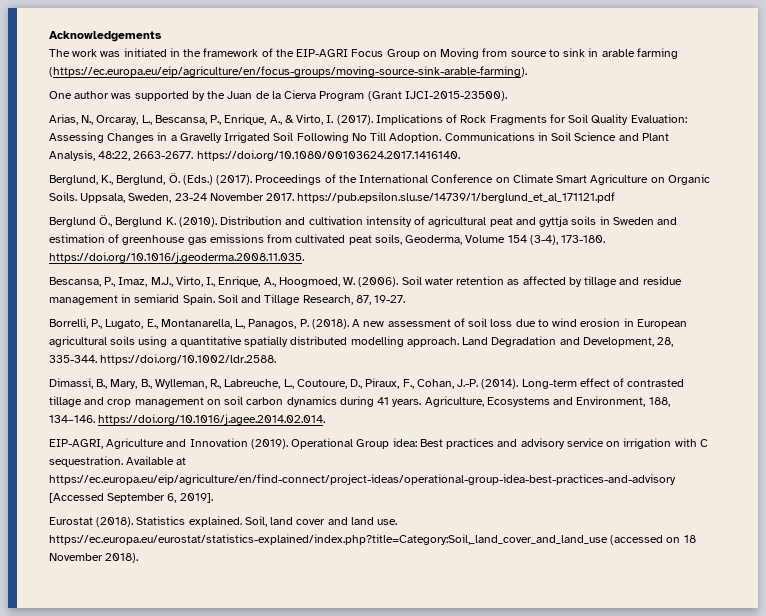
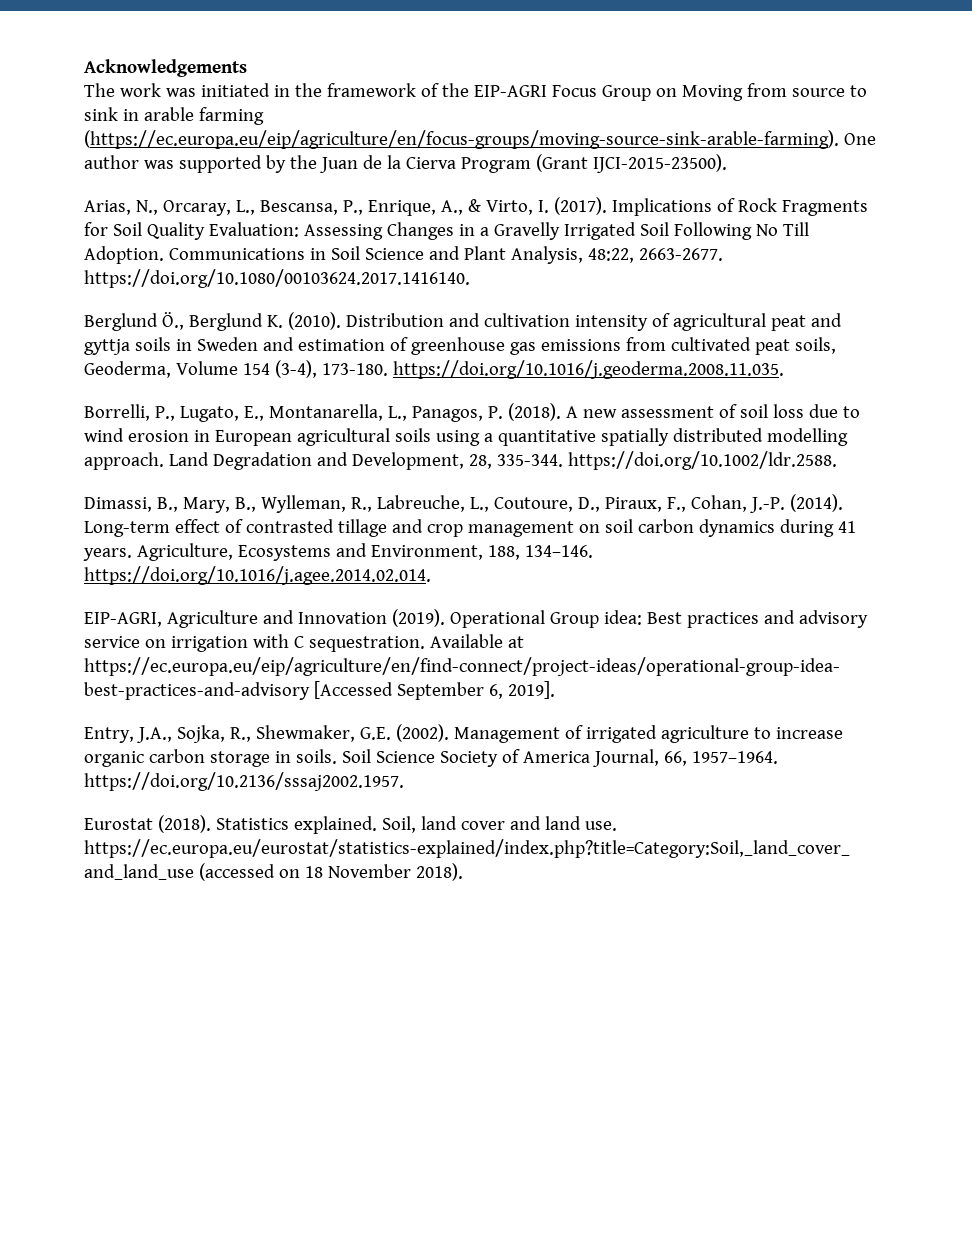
- The work was initiated in the framework of the EIP-AGRI Focus Group on Moving from source to sink in arable farming (https://ec.europa.eu/eip/agriculture/en/focus-groups/moving-source-sink-arable-farming).
- One author was supported by the Juan de la Cierva Program (Grant IJCI-2015-23500).
+ The work was initiated in the framework of the EIP-AGRI Focus Group on Moving from source to sink in arable farming (https://ec.europa.eu/eip/agriculture/en/focus-groups/moving-source-sink-arable-farming). One author was supported by the Juan de la Cierva Program (Grant IJCI-2015-23500).
- Berglund, K., Berglund, Ö. (Eds.) (2017). Proceedings of the International Conference on Climate Smart Agriculture on Organic Soils. Uppsala, Sweden, 23-24 November 2017. https://pub.epsilon.slu.se/14739/1/berglund_et_al_171121.pdf
- Bescansa, P., Imaz, M.J., Virto, I., Enrique, A., Hoogmoed, W. (2006). Soil water retention as affected by tillage and residue management in semiarid Spain. Soil and Tillage Research, 87, 19-27.
+ Entry, J.A., Sojka, R., Shewmaker, G.E. (2002). Management of irrigated agriculture to increase organic carbon storage in soils. Soil Science Society of America Journal, 66, 1957–1964. https://doi.org/10.2136/sssaj2002.1957.

